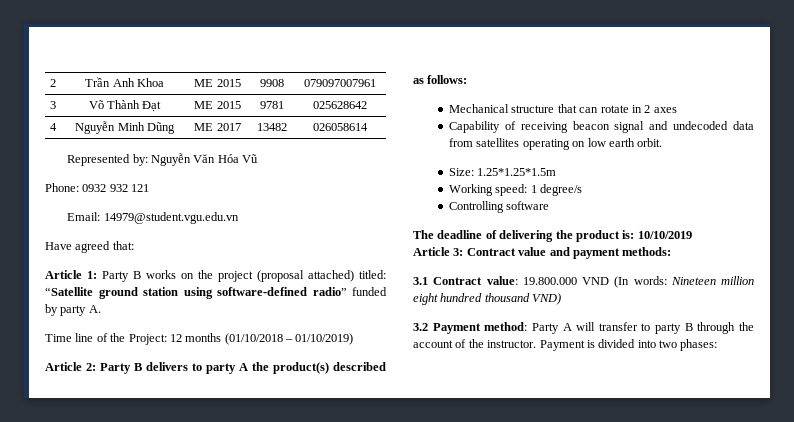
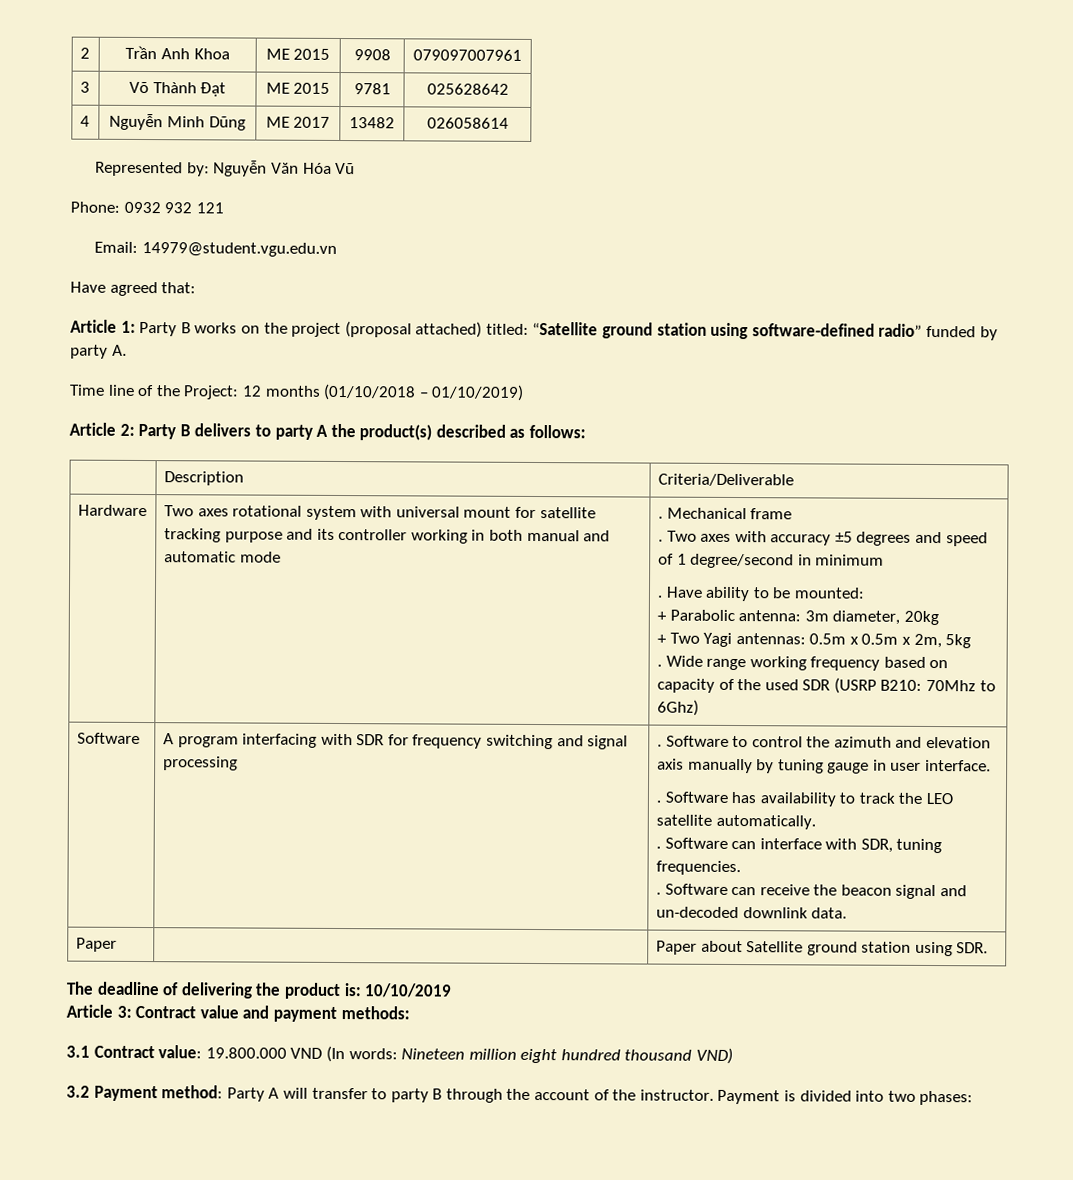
- Mechanical structure that can rotate in 2 axes
- Capability of receiving beacon signal and undecoded data from satellites operating on low earth orbit.
- Size: 1.25*1.25*1.5m
- Working speed: 1 degree/s
- Controlling software
+ | Description | Criteria/Deliverable
+ Hardware | Two axes rotational system with universal mount for satellite tracking purpose and its controller working in both manual and automatic mode | . Mechanical frame
+ . Two axes with accuracy ±5 degrees and speed of 1 degree/second in minimum
+ . Have ability to be mounted:
+ + Parabolic antenna: 3m diameter, 20kg
+ + Two Yagi antennas: 0.5m x 0.5m x 2m, 5kg
+ . Wide range working frequency based on capacity of the used SDR (USRP B210: 70Mhz to 6Ghz)
+ Software | A program interfacing with SDR for frequency switching and signal processing | . Software to control the azimuth and elevation axis manually by tuning gauge in user interface.
+ . Software has availability to track the LEO satellite automatically.
+ . Software can interface with SDR, tuning frequencies.
+ . Software can receive the beacon signal and un-decoded downlink data.
+ Paper | | Paper about Satellite ground station using SDR.

